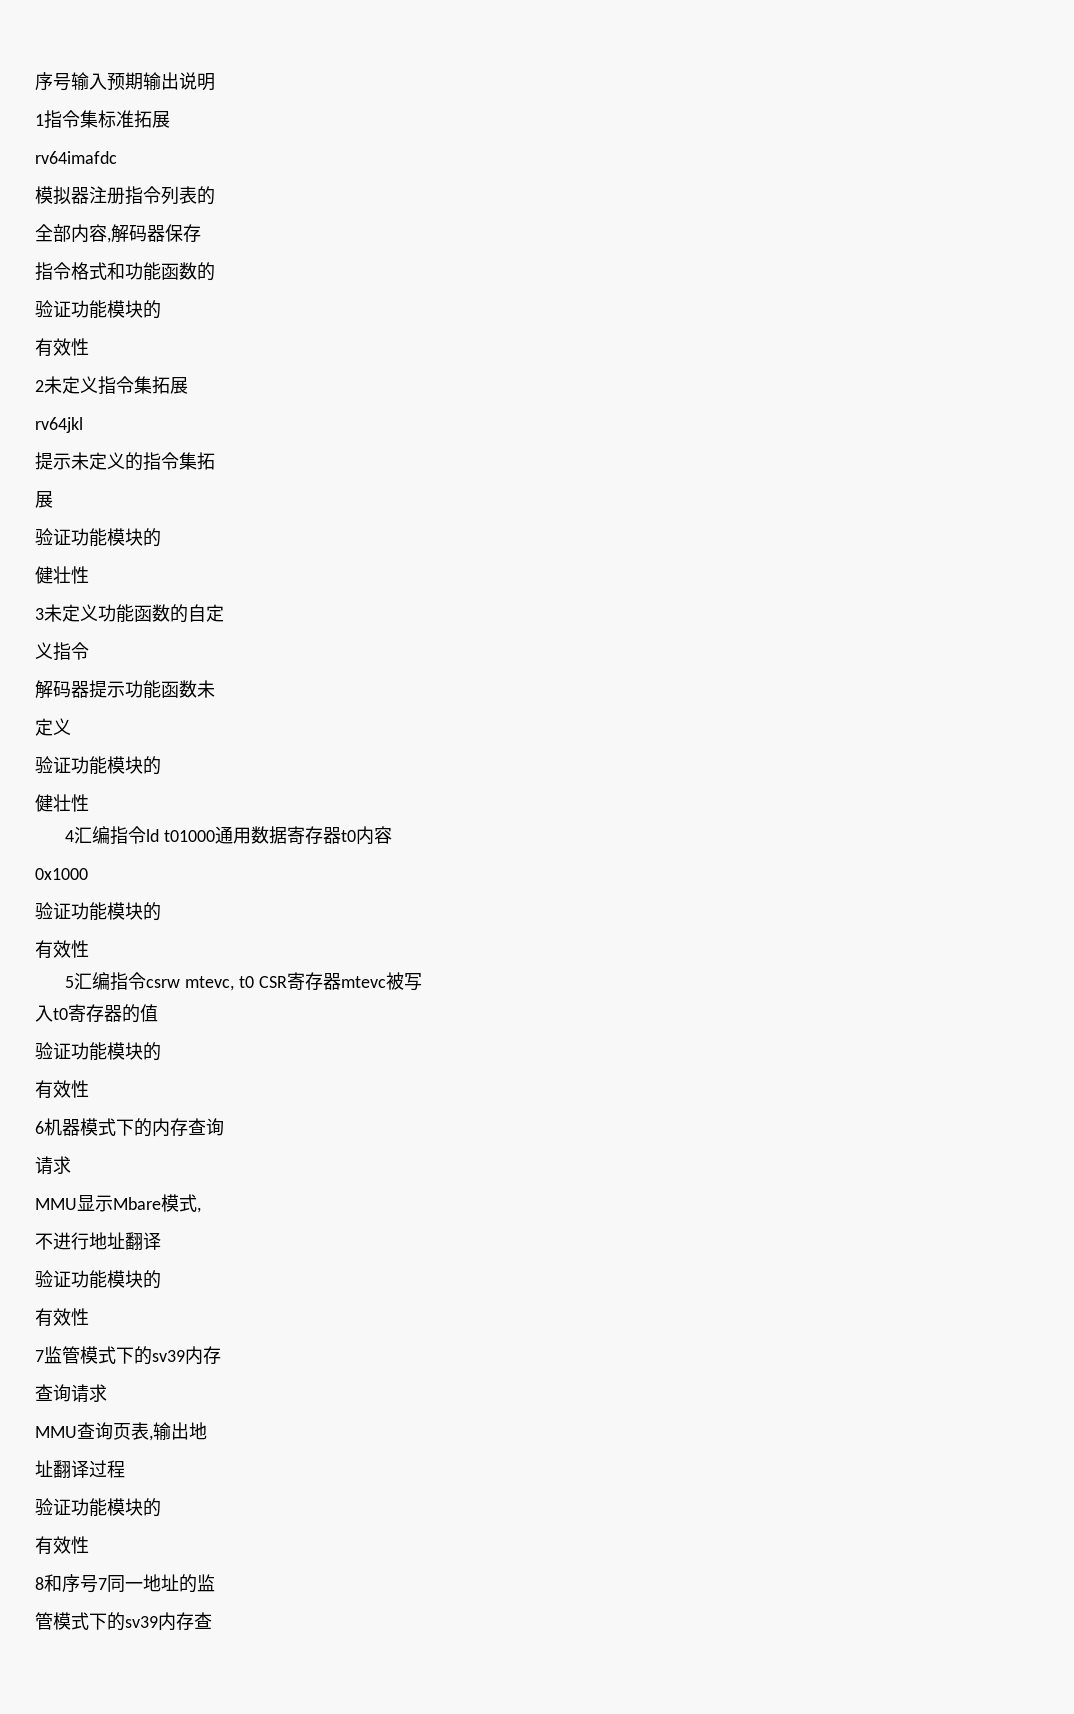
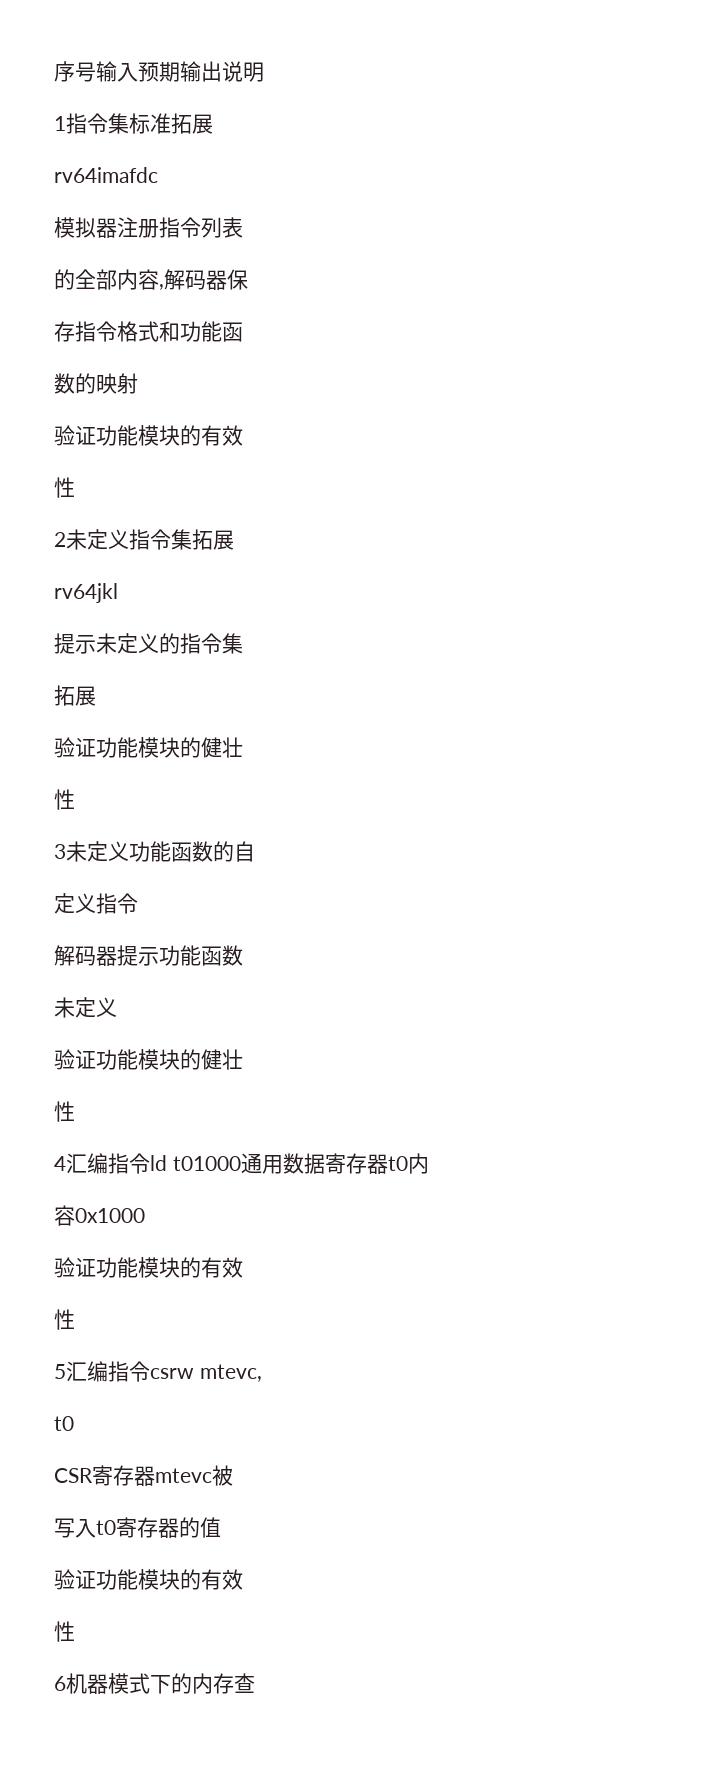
- 模拟器注册指令列表的
- 全部内容,解码器保存
- 指令格式和功能函数的
- 验证功能模块的
- 有效性
+ 模拟器注册指令列表
+ 的全部内容,解码器保
+ 存指令格式和功能函
+ 数的映射
+ 验证功能模块的有效
+ 性
- 提示未定义的指令集拓
- 展
- 验证功能模块的
- 健壮性
+ 提示未定义的指令集
+ 拓展
+ 验证功能模块的健壮
+ 性
- 3未定义功能函数的自定
- 义指令
+ 3未定义功能函数的自
+ 定义指令
- 解码器提示功能函数未
- 定义
- 验证功能模块的
- 健壮性
+ 解码器提示功能函数
+ 未定义
+ 验证功能模块的健壮
+ 性
- 4汇编指令ld t01000通用数据寄存器t0内容
- 0x1000
- 验证功能模块的
- 有效性
+ 4汇编指令ld t01000通用数据寄存器t0内
+ 容0x1000
+ 验证功能模块的有效
+ 性
- 5汇编指令csrw mtevc, t0 CSR寄存器mtevc被写
- 入t0寄存器的值
- 验证功能模块的
- 有效性
+ 5汇编指令csrw mtevc,
+ t0
+ CSR寄存器mtevc被
+ 写入t0寄存器的值
+ 验证功能模块的有效
+ 性
- 6机器模式下的内存查询
- 请求
- MMU显示Mbare模式,
- 不进行地址翻译
- 验证功能模块的
- 有效性
- 7监管模式下的sv39内存
- 查询请求
- MMU查询页表,输出地
- 址翻译过程
- 验证功能模块的
- 有效性
- 8和序号7同一地址的监
- 管模式下的sv39内存查
+ 6机器模式下的内存查

